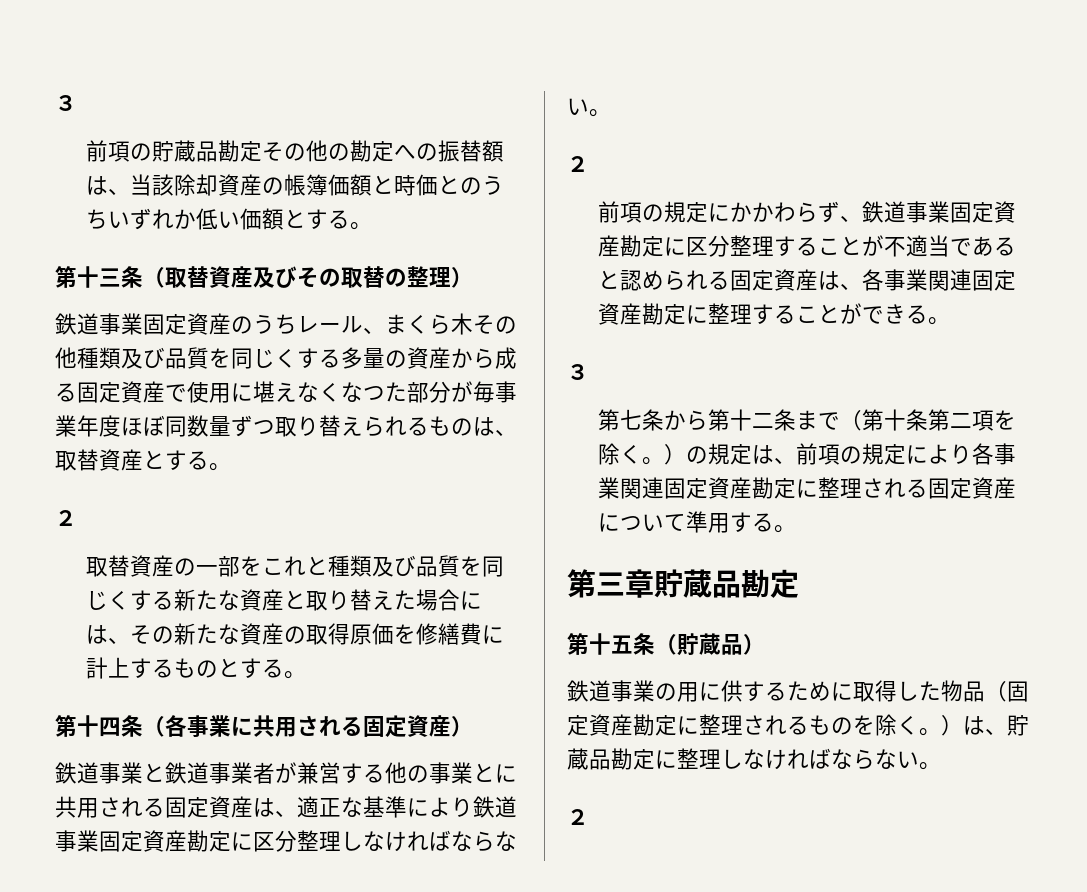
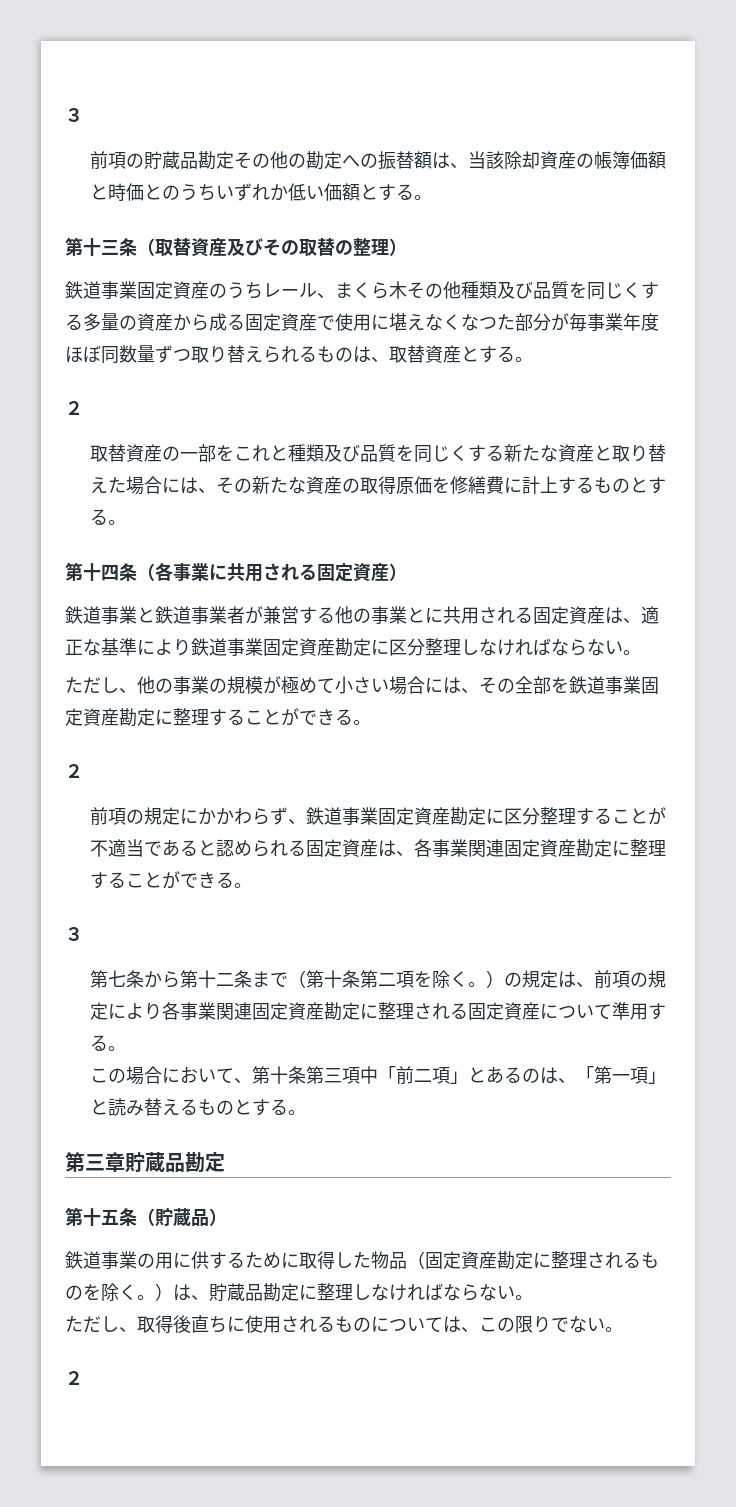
+ ただし、他の事業の規模が極めて小さい場合には、その全部を鉄道事業固定資産勘定に整理することができる。
+ この場合において、第十条第三項中「前二項」とあるのは、「第一項」と読み替えるものとする。
+ ただし、取得後直ちに使用されるものについては、この限りでない。

